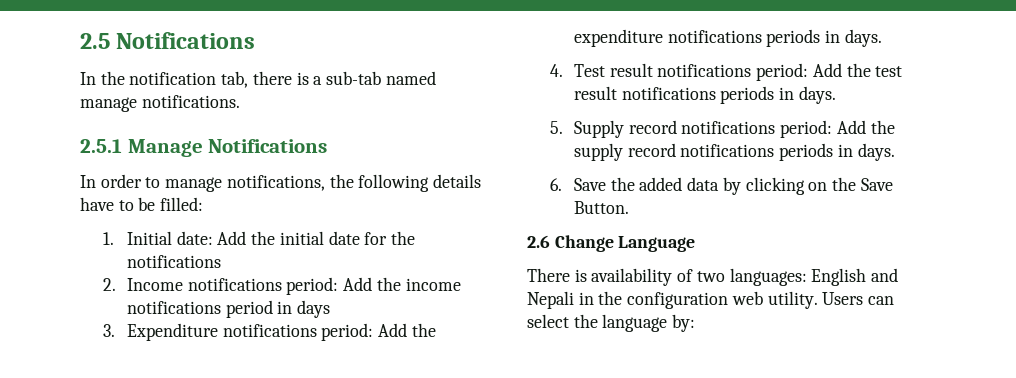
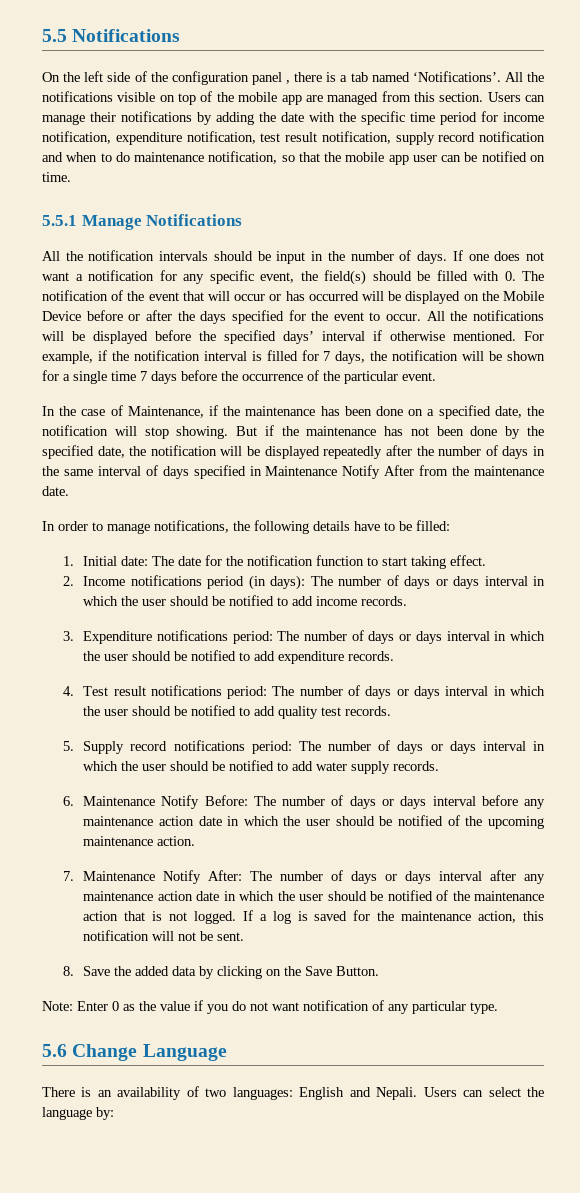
- 2.5 Notifications
- In the notification tab, there is a sub-tab named manage notifications.
- 2.5.1 Manage Notifications
+ 5.5 Notifications
+ On the left side of the configuration panel , there is a tab named ‘Notifications’. All the notifications visible on top of the mobile app are managed from this section. Users can manage their notifications by adding the date with the specific time period for income notification, expenditure notification, test result notification, supply record notification and when to do maintenance notification, so that the mobile app user can be notified on time.
+ 5.5.1 Manage Notifications
+ All the notification intervals should be input in the number of days. If one does not want a notification for any specific event, the field(s) should be filled with 0. The notification of the event that will occur or has occurred will be displayed on the Mobile Device before or after the days specified for the event to occur. All the notifications will be displayed before the specified days’ interval if otherwise mentioned. For example, if the notification interval is filled for 7 days, the notification will be shown for a single time 7 days before the occurrence of the particular event.
+ In the case of Maintenance, if the maintenance has been done on a specified date, the notification will stop showing. But if the maintenance has not been done by the specified date, the notification will be displayed repeatedly after the number of days in the same interval of days specified in Maintenance Notify After from the maintenance date.
- 1. Initial date: Add the initial date for the notifications
- 2. Income notifications period: Add the income notifications period in days
- 3. Expenditure notifications period: Add the expenditure notifications periods in days.
+ 1. Initial date: The date for the notification function to start taking effect.
+ 2. Income notifications period (in days): The number of days or days interval in which the user should be notified to add income records.
+ 3. Expenditure notifications period: The number of days or days interval in which the user should be notified to add expenditure records.
- 4. Test result notifications period: Add the test result notifications periods in days.
+ 4. Test result notifications period: The number of days or days interval in which the user should be notified to add quality test records.
- 5. Supply record notifications period: Add the supply record notifications periods in days.
- 6. Save the added data by clicking on the Save Button.
+ 5. Supply record notifications period: The number of days or days interval in which the user should be notified to add water supply records.
+ 6. Maintenance Notify Before: The number of days or days interval before any maintenance action date in which the user should be notified of the upcoming maintenance action.
+ 7. Maintenance Notify After: The number of days or days interval after any maintenance action date in which the user should be notified of the maintenance action that is not logged. If a log is saved for the maintenance action, this notification will not be sent.
+ 8. Save the added data by clicking on the Save Button.
- 2.6 Change Language
+ Note: Enter 0 as the value if you do not want notification of any particular type.
+ 5.6 Change Language
- There is availability of two languages: English and Nepali in the configuration web utility.
+ There is an availability of two languages: English and Nepali.

